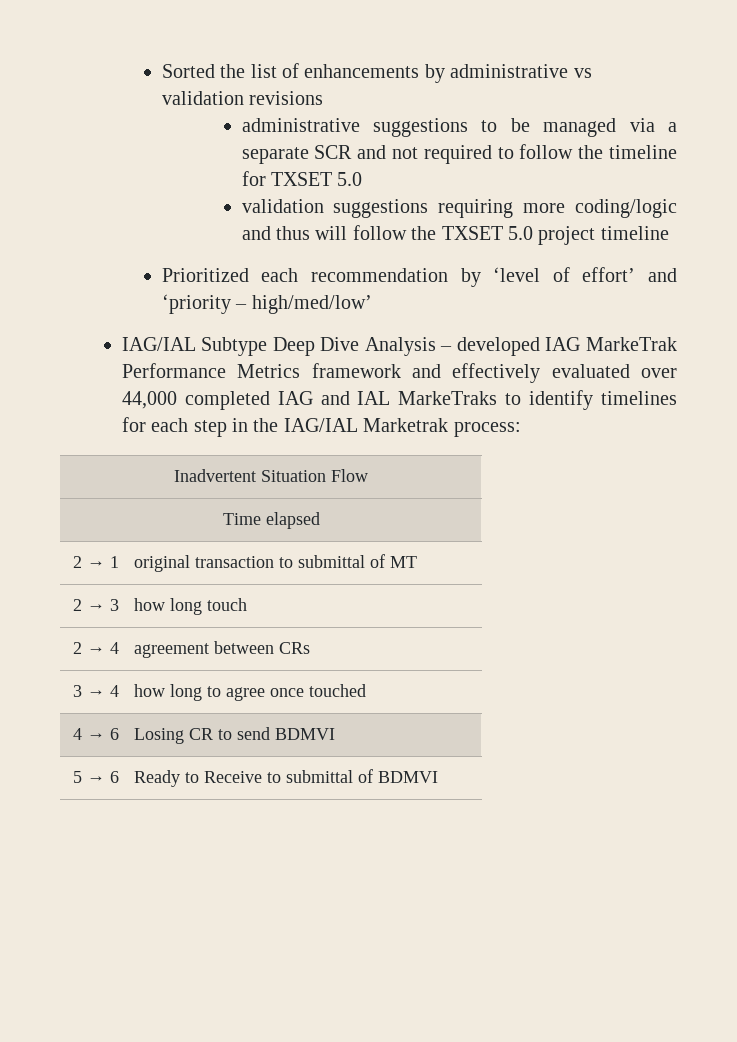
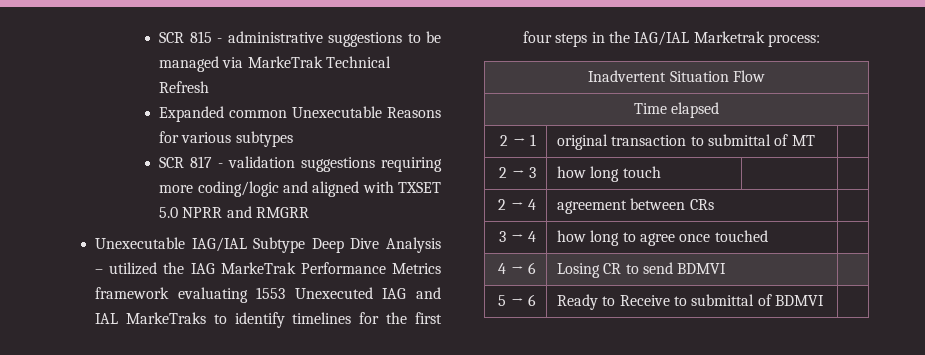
- Sorted the list of enhancements by administrative vs validation revisions
- administrative suggestions to be managed via a separate SCR and not required to follow the timeline for TXSET 5.0
- validation suggestions requiring more coding/logic and thus will follow the TXSET 5.0 project timeline
- Prioritized each recommendation by ‘level of effort’ and ‘priority – high/med/low’
- IAG/IAL Subtype Deep Dive Analysis – developed IAG MarkeTrak Performance Metrics framework and effectively evaluated over 44,000 completed IAG and IAL MarkeTraks to identify timelines for each step in the IAG/IAL Marketrak process:
+ SCR 815 - administrative suggestions to be managed via MarkeTrak Technical Refresh
+ Expanded common Unexecutable Reasons for various subtypes
+ SCR 817 - validation suggestions requiring more coding/logic and aligned with TXSET 5.0 NPRR and RMGRR
+ Unexecutable IAG/IAL Subtype Deep Dive Analysis – utilized the IAG MarkeTrak Performance Metrics framework evaluating 1553 Unexecuted IAG and IAL MarkeTraks to identify timelines for the first four steps in the IAG/IAL Marketrak process:

